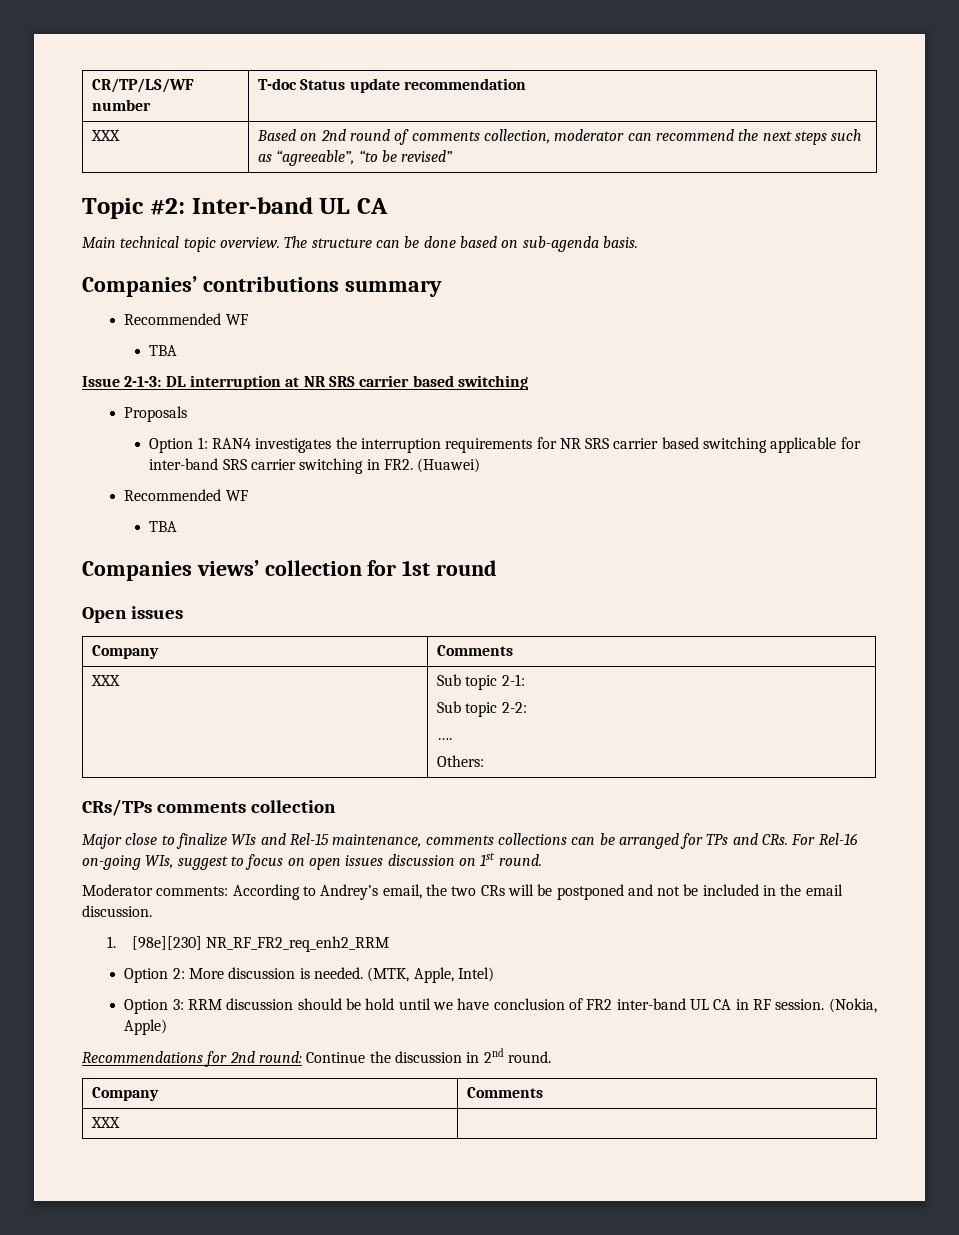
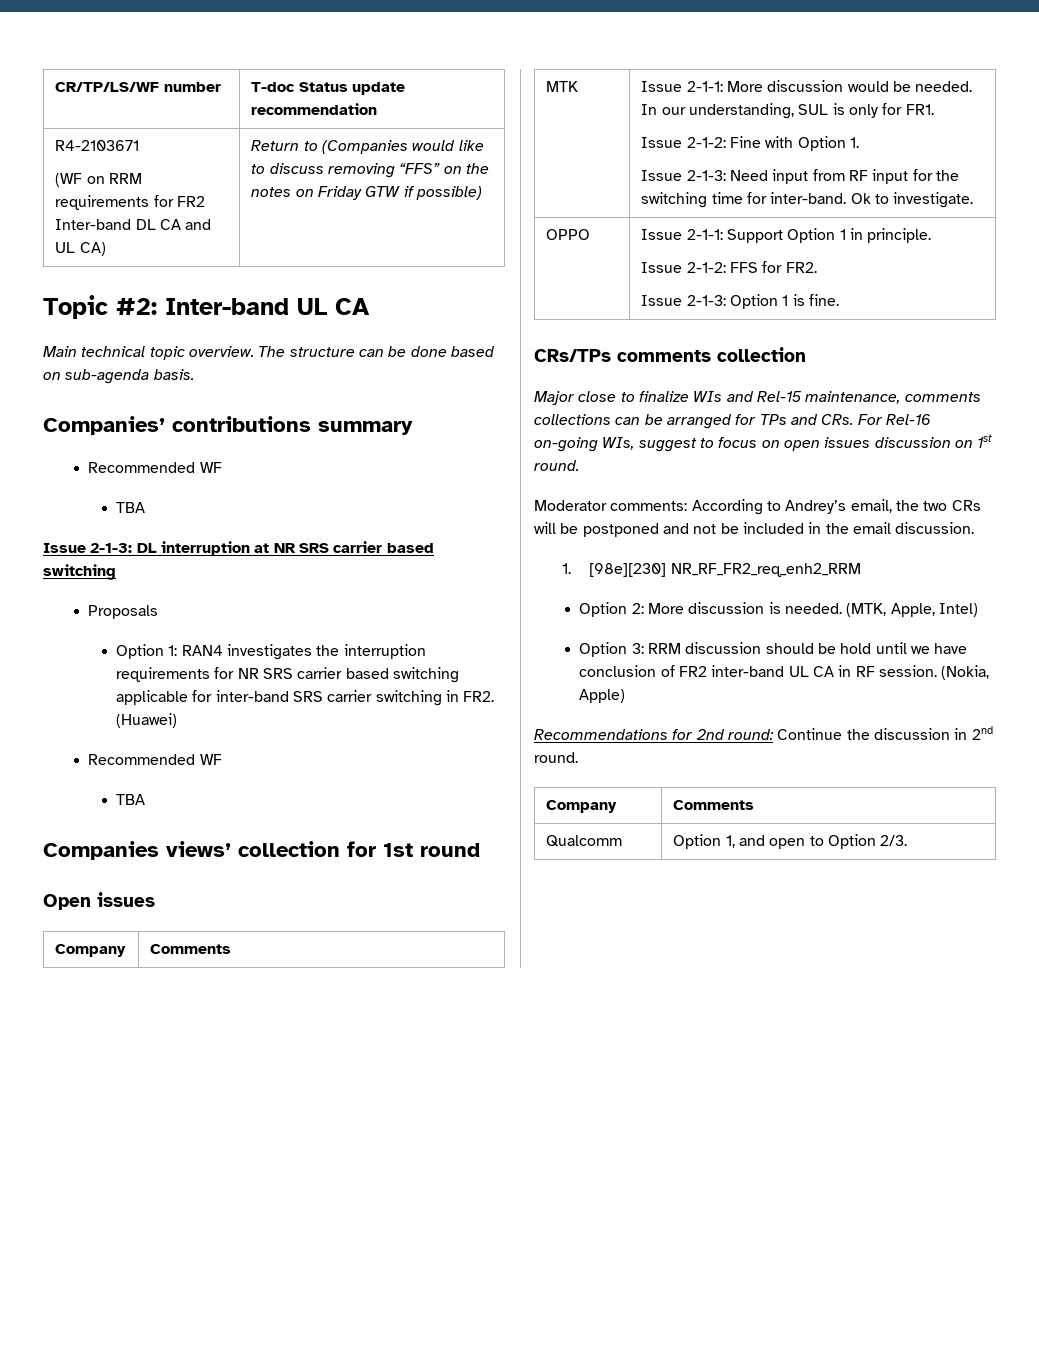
- XXX | Based on 2nd round of comments collection, moderator can recommend the next steps such as “agreeable”, “to be revised”
+ R4-2103671
+ (WF on RRM requirements for FR2 Inter-band DL CA and UL CA) | Return to (Companies would like to discuss removing “FFS” on the notes on Friday GTW if possible)
- XXX | Sub topic 2-1:
- Sub topic 2-2:
- ….
- Others:
+ MTK | Issue 2-1-1: More discussion would be needed. In our understanding, SUL is only for FR1.
+ Issue 2-1-2: Fine with Option 1.
+ Issue 2-1-3: Need input from RF input for the switching time for inter-band. Ok to investigate.
+ OPPO | Issue 2-1-1: Support Option 1 in principle.
+ Issue 2-1-2: FFS for FR2.
+ Issue 2-1-3: Option 1 is fine.
  Recommendations for 2nd round: Continue the discussion in 2nd round.
  Company | Comments
- XXX |
+ Qualcomm | Option 1, and open to Option 2/3.

